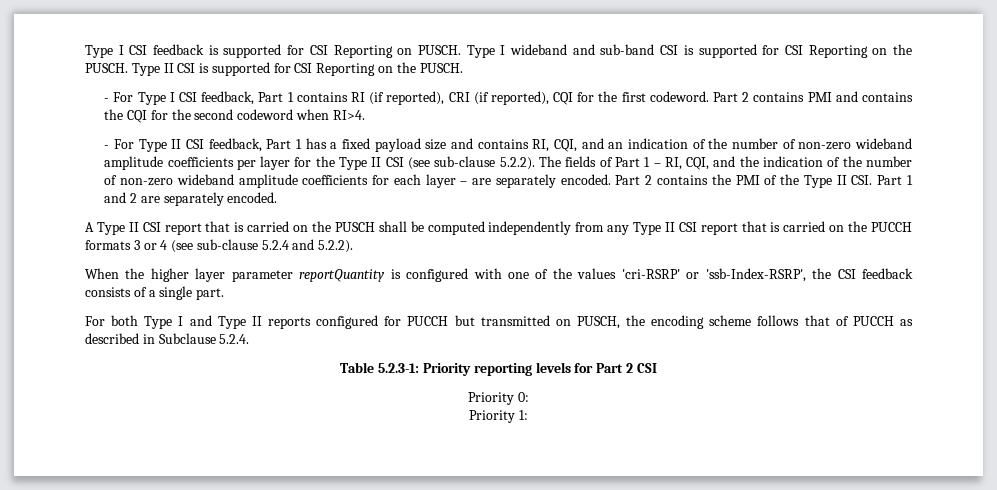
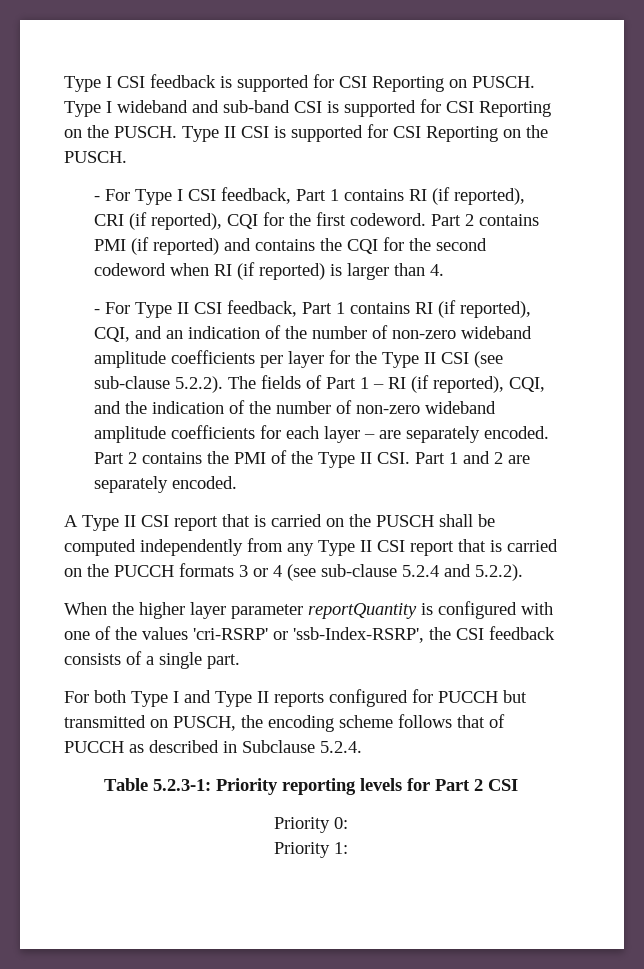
- Part 2 contains PMI and contains the CQI for the second codeword when RI>4.
+ Part 2 contains PMI (if reported) and contains the CQI for the second codeword when RI (if reported) is larger than 4.
- - For Type II CSI feedback, Part 1 has a fixed payload size and contains RI, CQI, and an indication of the number of non-zero wideband amplitude coefficients per layer for the Type II CSI (see sub-clause 5.2.2). The fields of Part 1 – RI, CQI, and the indication of the number of non-zero wideband amplitude coefficients for each layer – are separately encoded.
+ - For Type II CSI feedback, Part 1 contains RI (if reported), CQI, and an indication of the number of non-zero wideband amplitude coefficients per layer for the Type II CSI (see sub-clause 5.2.2). The fields of Part 1 – RI (if reported), CQI, and the indication of the number of non-zero wideband amplitude coefficients for each layer – are separately encoded.

